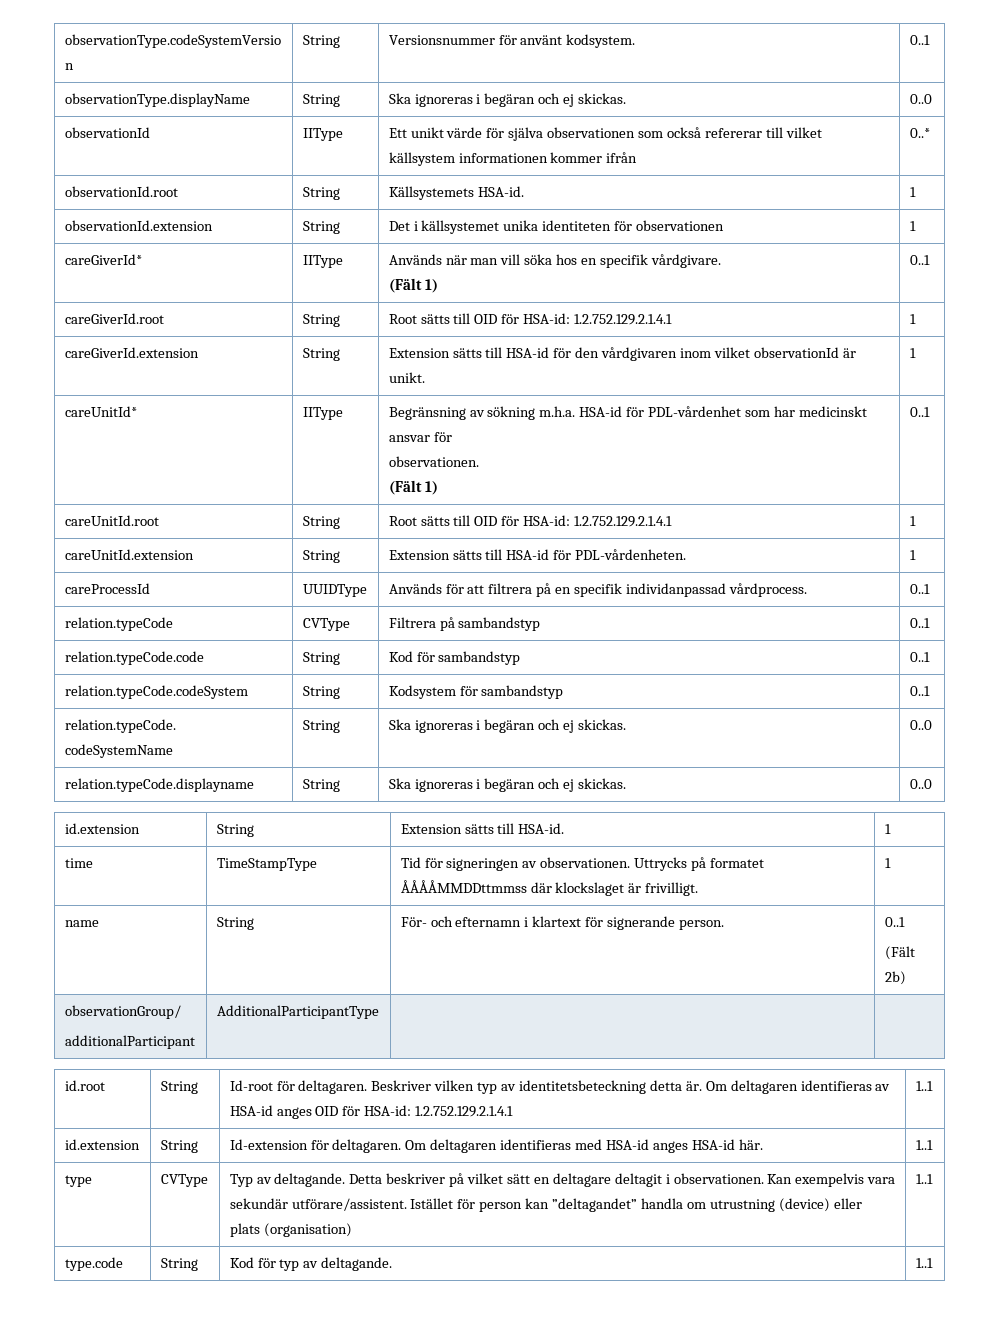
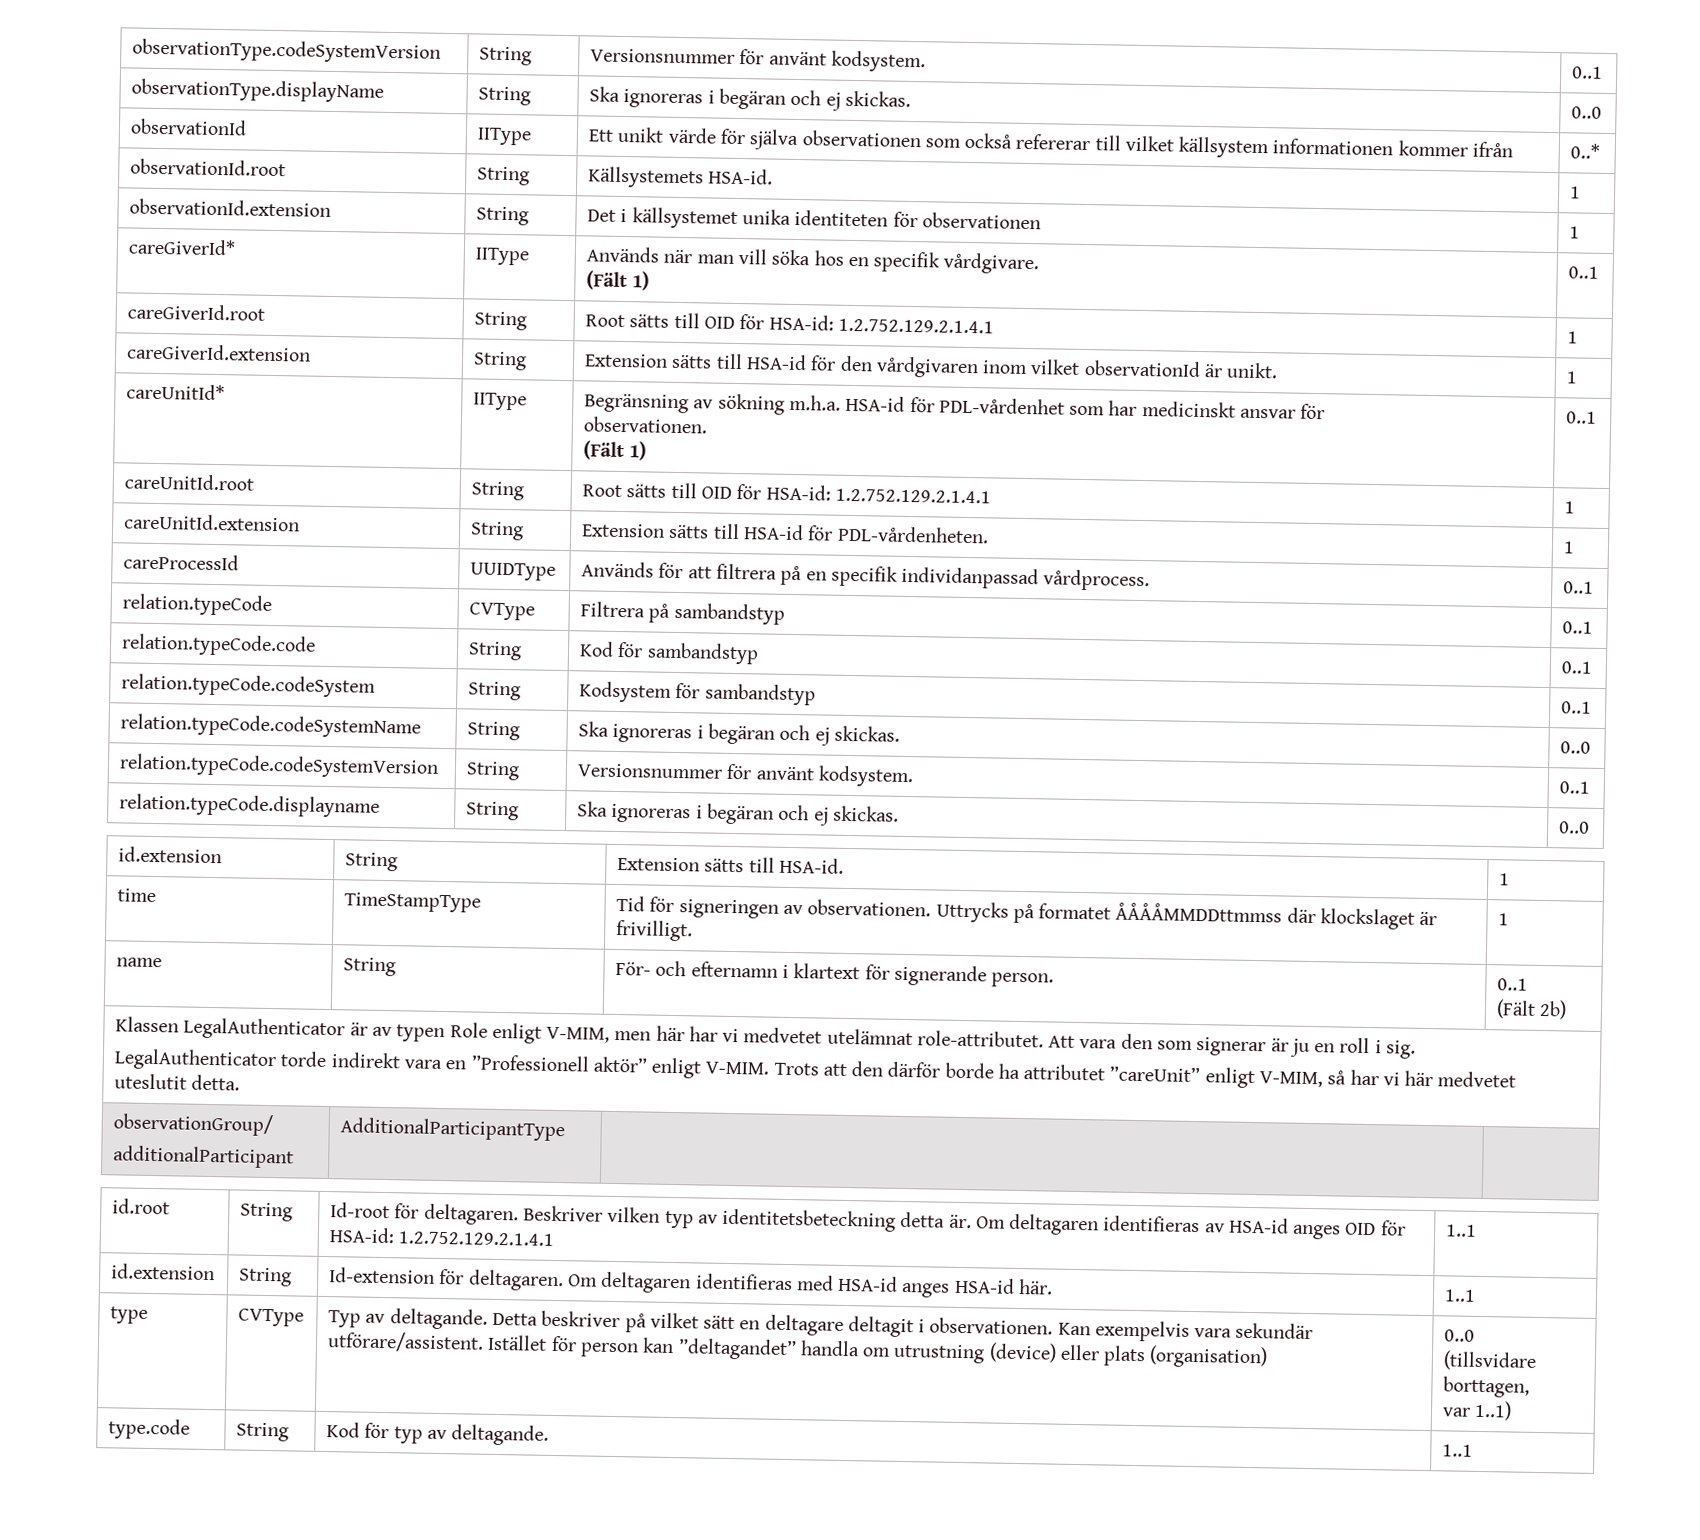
+ relation.typeCode.codeSystemVersion | String | Versionsnummer för använt kodsystem. | 0..1
+ Klassen LegalAuthenticator är av typen Role enligt V-MIM, men här har vi medvetet utelämnat role-attributet. Att vara den som signerar är ju en roll i sig.
+ LegalAuthenticator torde indirekt vara en ”Professionell aktör” enligt V-MIM. Trots att den därför borde ha attributet ”careUnit” enligt V-MIM, så har vi här medvetet uteslutit detta.
- type | CVType | Typ av deltagande. Detta beskriver på vilket sätt en deltagare deltagit i observationen. Kan exempelvis vara sekundär utförare/assistent. Istället för person kan ”deltagandet” handla om utrustning (device) eller plats (organisation) | 1..1
+ type | CVType | Typ av deltagande. Detta beskriver på vilket sätt en deltagare deltagit i observationen. Kan exempelvis vara sekundär utförare/assistent. Istället för person kan ”deltagandet” handla om utrustning (device) eller plats (organisation) | 0..0
+ (tillsvidare borttagen,
+ var 1..1)

